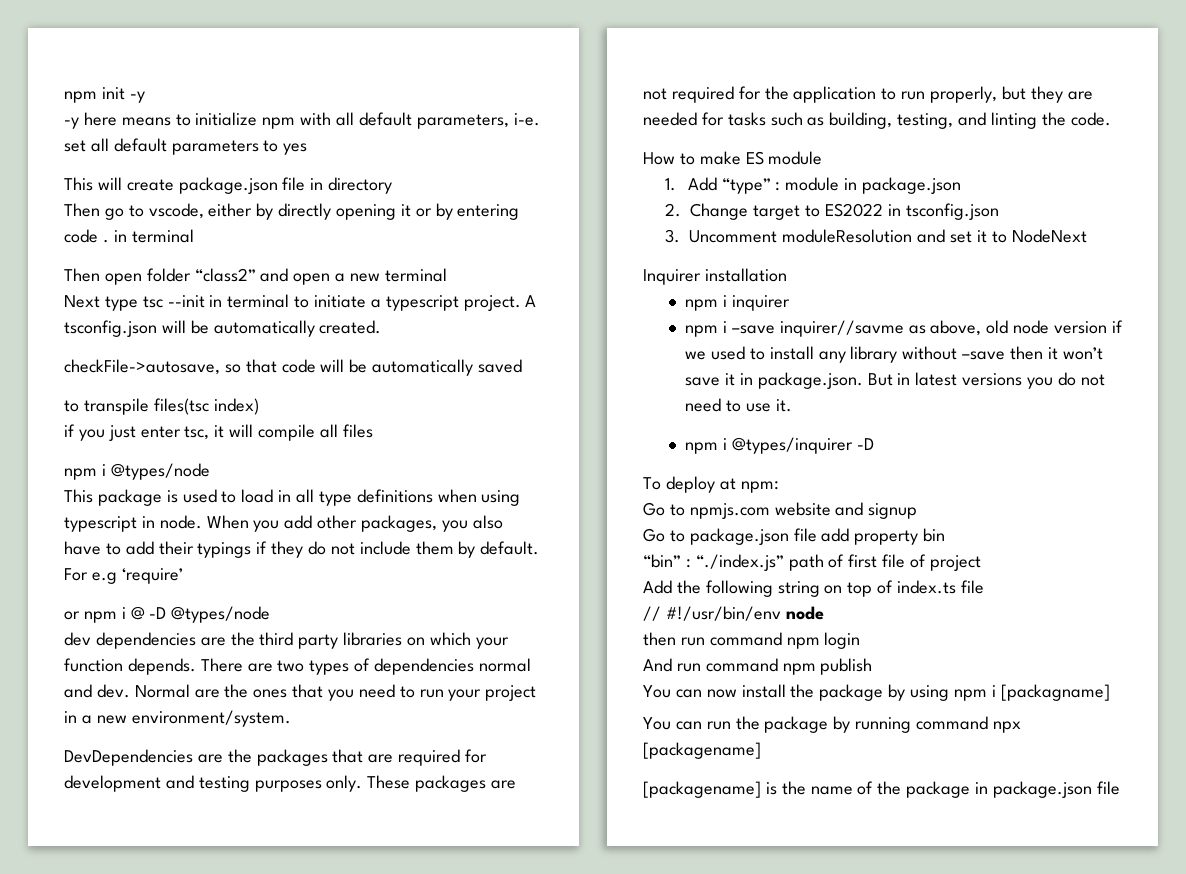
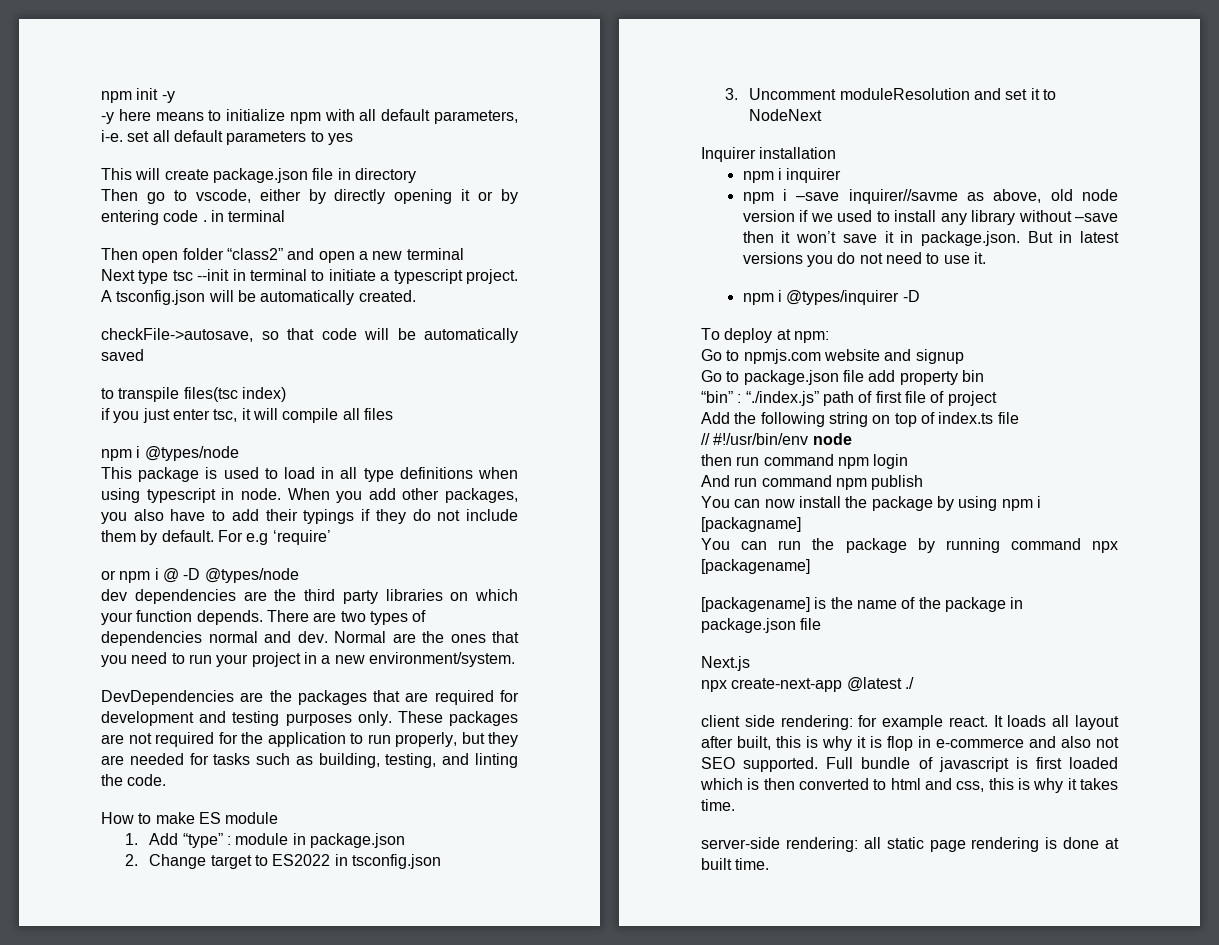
+ Next.js
+ npx create-next-app @latest ./
+ client side rendering: for example react. It loads all layout after built, this is why it is flop in e-commerce and also not SEO supported. Full bundle of javascript is first loaded which is then converted to html and css, this is why it takes time.
+ server-side rendering: all static page rendering is done at built time.

